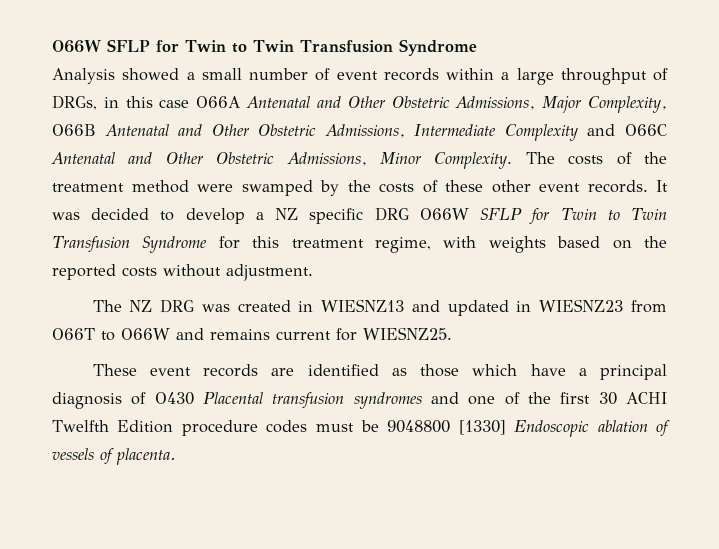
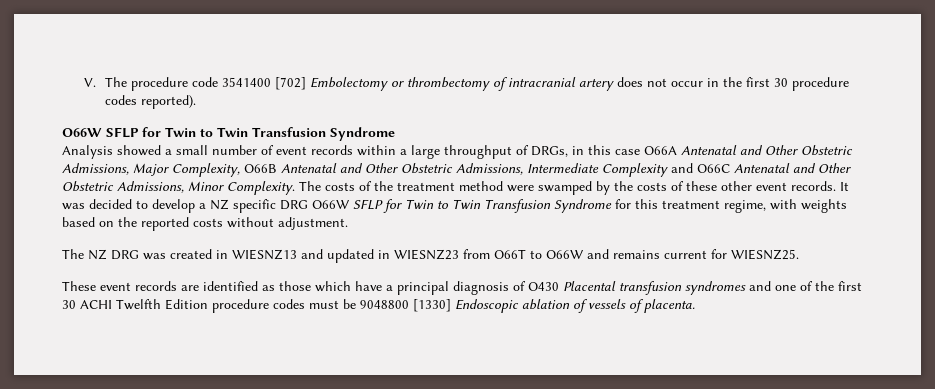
+ V. The procedure code 3541400 [702] Embolectomy or thrombectomy of intracranial artery does not occur in the first 30 procedure codes reported).

